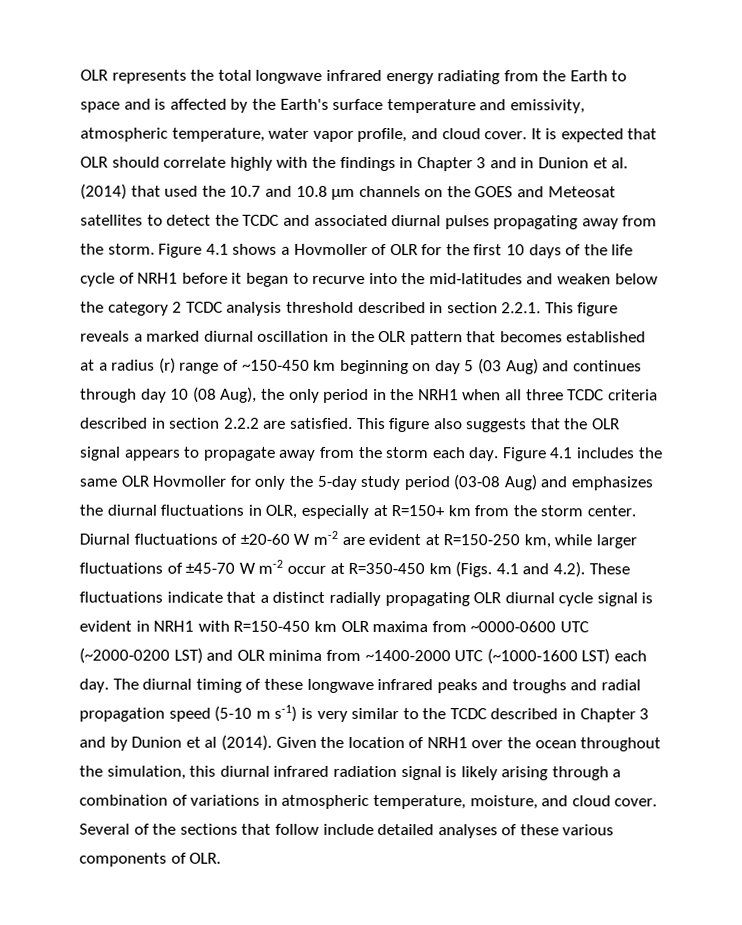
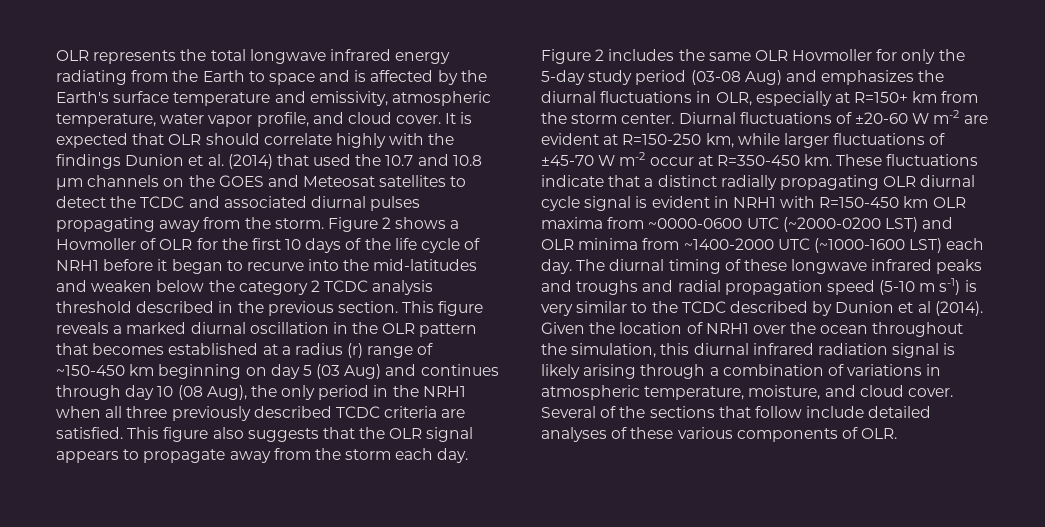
- It is expected that OLR should correlate highly with the findings in Chapter 3 and in Dunion et al. (2014) that used the 10.7 and 10.8 µm channels on the GOES and Meteosat satellites to detect the TCDC and associated diurnal pulses propagating away from the storm.
+ It is expected that OLR should correlate highly with the findings Dunion et al. (2014) that used the 10.7 and 10.8 µm channels on the GOES and Meteosat satellites to detect the TCDC and associated diurnal pulses propagating away from the storm.
- Figure 4.1 shows a Hovmoller of OLR for the first 10 days of the life cycle of NRH1 before it began to recurve into the mid-latitudes and weaken below the category 2 TCDC analysis threshold described in section 2.2.1. This figure reveals a marked diurnal oscillation in the OLR pattern that becomes established at a radius (r) range of ~150-450 km beginning on day 5 (03 Aug) and continues through day 10 (08 Aug), the only period in the NRH1 when all three TCDC criteria described in section 2.2.2 are satisfied.
+ Figure 2 shows a Hovmoller of OLR for the first 10 days of the life cycle of NRH1 before it began to recurve into the mid-latitudes and weaken below the category 2 TCDC analysis threshold described in the previous section. This figure reveals a marked diurnal oscillation in the OLR pattern that becomes established at a radius (r) range of ~150-450 km beginning on day 5 (03 Aug) and continues through day 10 (08 Aug), the only period in the NRH1 when all three previously described TCDC criteria are satisfied.
- Figure 4.1 includes the same OLR Hovmoller for only the 5-day study period (03-08 Aug) and emphasizes the diurnal fluctuations in OLR, especially at R=150+ km from the storm center.
+ Figure 2 includes the same OLR Hovmoller for only the 5-day study period (03-08 Aug) and emphasizes the diurnal fluctuations in OLR, especially at R=150+ km from the storm center.
- Diurnal fluctuations of ±20-60 W m-2 are evident at R=150-250 km, while larger fluctuations of ±45-70 W m-2 occur at R=350-450 km (Figs. 4.1 and 4.2). These fluctuations indicate that a distinct radially propagating OLR diurnal cycle signal is evident in NRH1 with R=150-450 km OLR maxima from ~0000-0600 UTC (~2000-0200 LST) and OLR minima from ~1400-2000 UTC (~1000-1600 LST) each day.
+ Diurnal fluctuations of ±20-60 W m-2 are evident at R=150-250 km, while larger fluctuations of ±45-70 W m-2 occur at R=350-450 km. These fluctuations indicate that a distinct radially propagating OLR diurnal cycle signal is evident in NRH1 with R=150-450 km OLR maxima from ~0000-0600 UTC (~2000-0200 LST) and OLR minima from ~1400-2000 UTC (~1000-1600 LST) each day.
- The diurnal timing of these longwave infrared peaks and troughs and radial propagation speed (5-10 m s-1) is very similar to the TCDC described in Chapter 3 and by Dunion et al (2014).
+ The diurnal timing of these longwave infrared peaks and troughs and radial propagation speed (5-10 m s-1) is very similar to the TCDC described by Dunion et al (2014).

